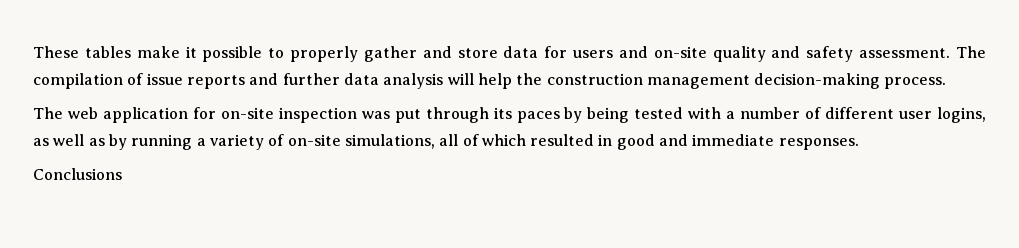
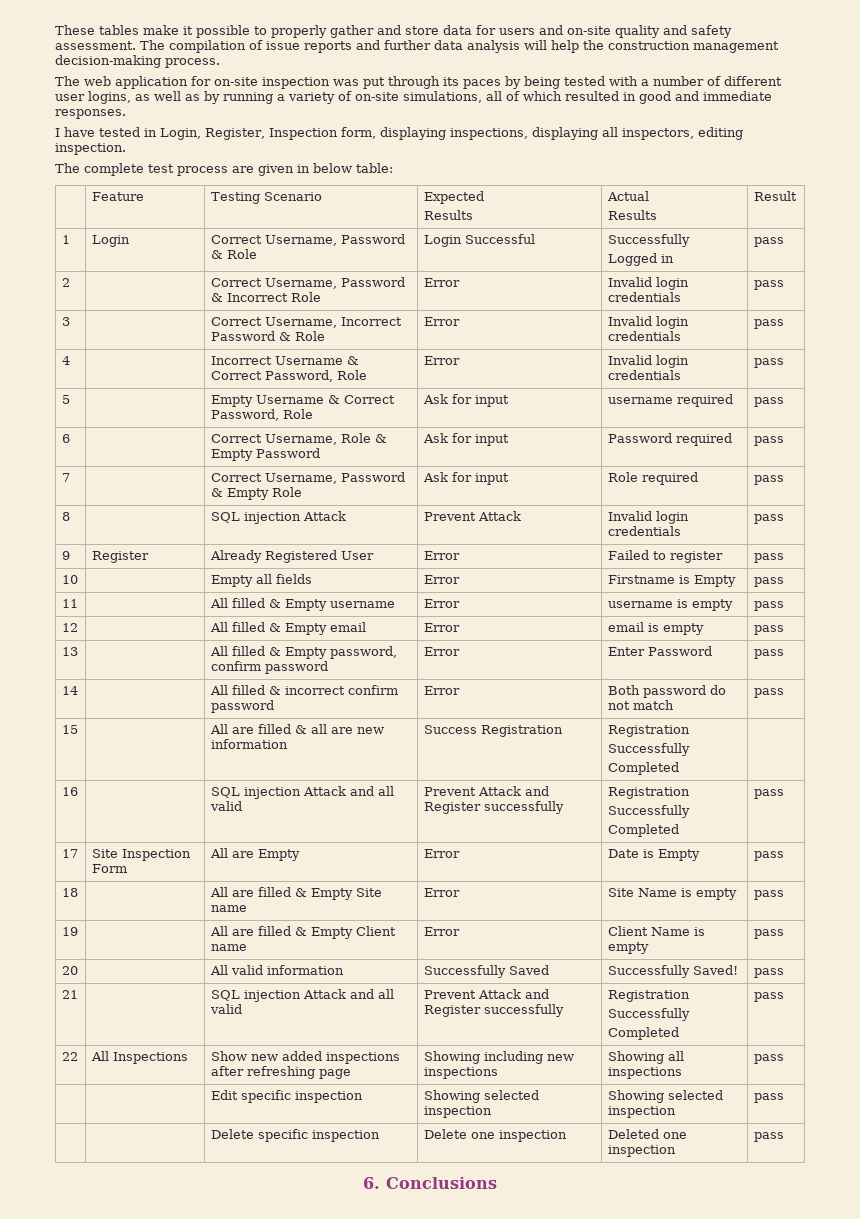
- Conclusions
+ I have tested in Login, Register, Inspection form, displaying inspections, displaying all inspectors, editing inspection.
+ The complete test process are given in below table:
+ | Feature | Testing Scenario | Expected
+ Results | Actual
+ Results | Result
+ 1 | Login | Correct Username, Password & Role | Login Successful | Successfully
+ Logged in | pass
+ 2 | | Correct Username, Password & Incorrect Role | Error | Invalid login credentials | pass
+ 3 | | Correct Username, Incorrect Password & Role | Error | Invalid login credentials | pass
+ 4 | | Incorrect Username & Correct Password, Role | Error | Invalid login credentials | pass
+ 5 | | Empty Username & Correct Password, Role | Ask for input | username required | pass
+ 6 | | Correct Username, Role & Empty Password | Ask for input | Password required | pass
+ 7 | | Correct Username, Password & Empty Role | Ask for input | Role required | pass
+ 8 | | SQL injection Attack | Prevent Attack | Invalid login credentials | pass
+ 9 | Register | Already Registered User | Error | Failed to register | pass
+ 10 | | Empty all fields | Error | Firstname is Empty | pass
+ 11 | | All filled & Empty username | Error | username is empty | pass
+ 12 | | All filled & Empty email | Error | email is empty | pass
+ 13 | | All filled & Empty password, confirm password | Error | Enter Password | pass
+ 14 | | All filled & incorrect confirm password | Error | Both password do not match | pass
+ 15 | | All are filled & all are new information | Success Registration | Registration
+ Successfully
+ Completed |
+ 16 | | SQL injection Attack and all valid | Prevent Attack and Register successfully | Registration
+ Successfully
+ Completed | pass
+ 17 | Site Inspection Form | All are Empty | Error | Date is Empty | pass
+ 18 | | All are filled & Empty Site name | Error | Site Name is empty | pass
+ 19 | | All are filled & Empty Client name | Error | Client Name is empty | pass
+ 20 | | All valid information | Successfully Saved | Successfully Saved! | pass
+ 21 | | SQL injection Attack and all valid | Prevent Attack and Register successfully | Registration
+ Successfully
+ Completed | pass
+ 22 | All Inspections | Show new added inspections after refreshing page | Showing including new inspections | Showing all inspections | pass
+ | | Edit specific inspection | Showing selected inspection | Showing selected inspection | pass
+ | | Delete specific inspection | Delete one inspection | Deleted one inspection | pass
+ 6. Conclusions

